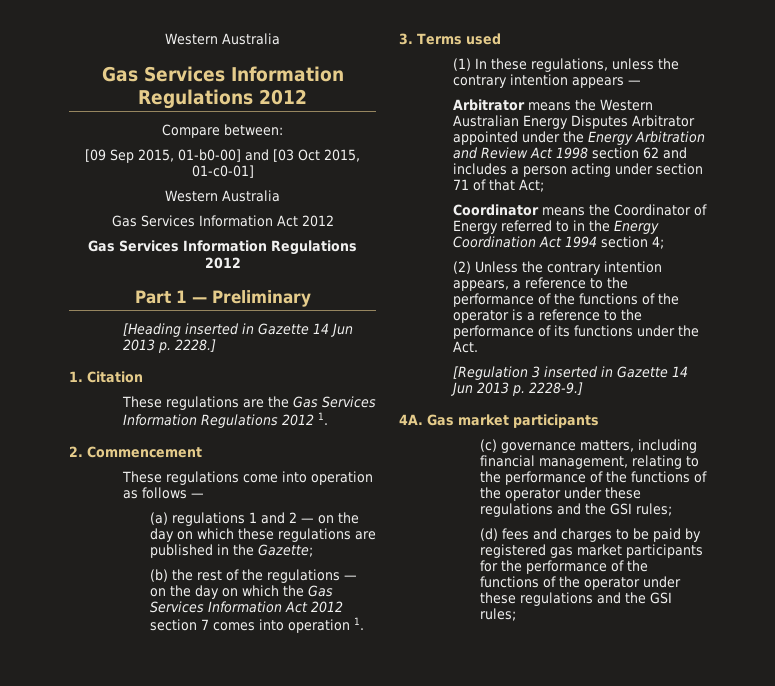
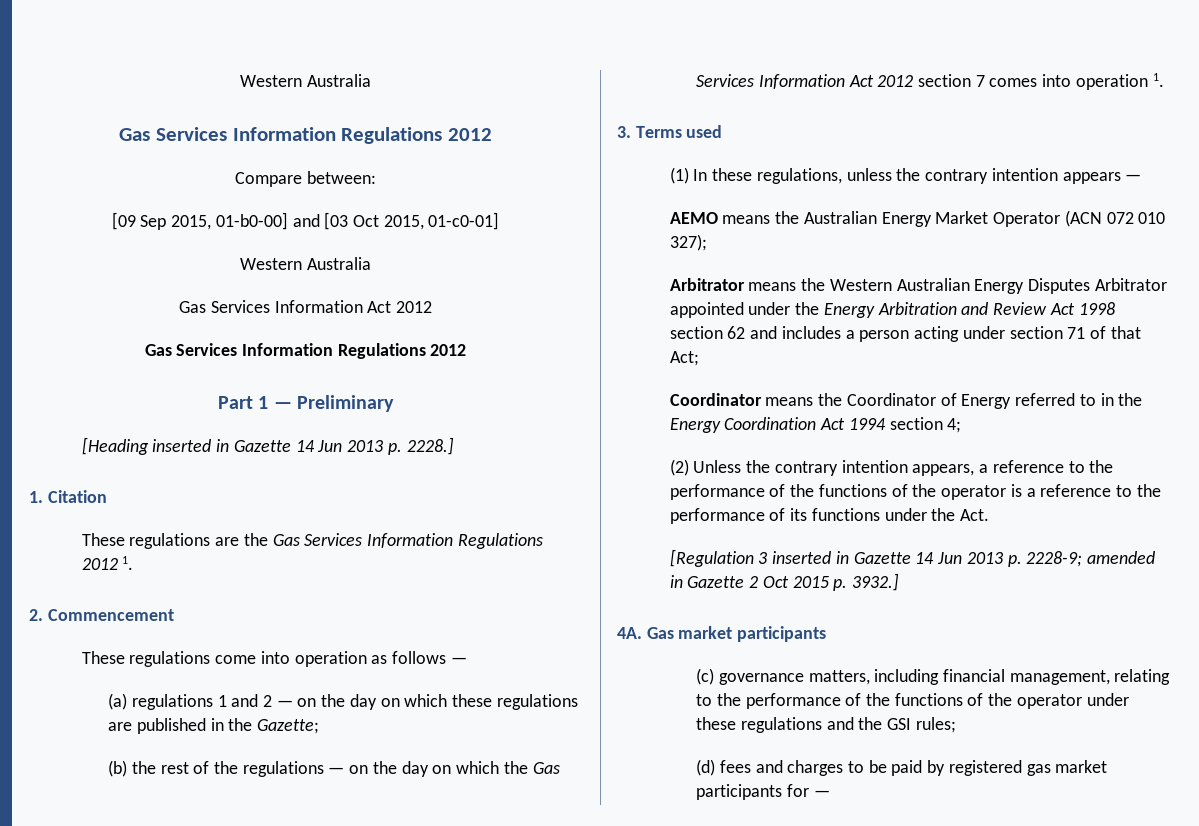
+ AEMO means the Australian Energy Market Operator (ACN 072 010 327);
- [Regulation 3 inserted in Gazette 14 Jun 2013 p. 2228-9.]
+ [Regulation 3 inserted in Gazette 14 Jun 2013 p. 2228-9; amended in Gazette 2 Oct 2015 p. 3932.]
- (d) fees and charges to be paid by registered gas market participants for the performance of the functions of the operator under these regulations and the GSI rules;
+ (d) fees and charges to be paid by registered gas market participants for —

